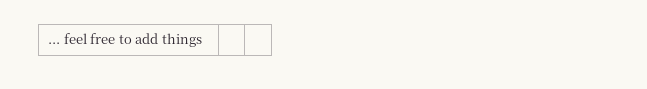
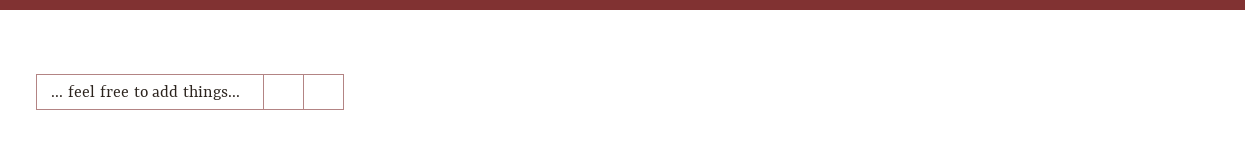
- ... feel free to add things | |
+ ... feel free to add things... | |

